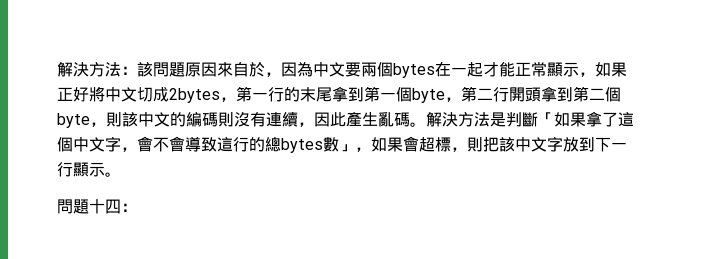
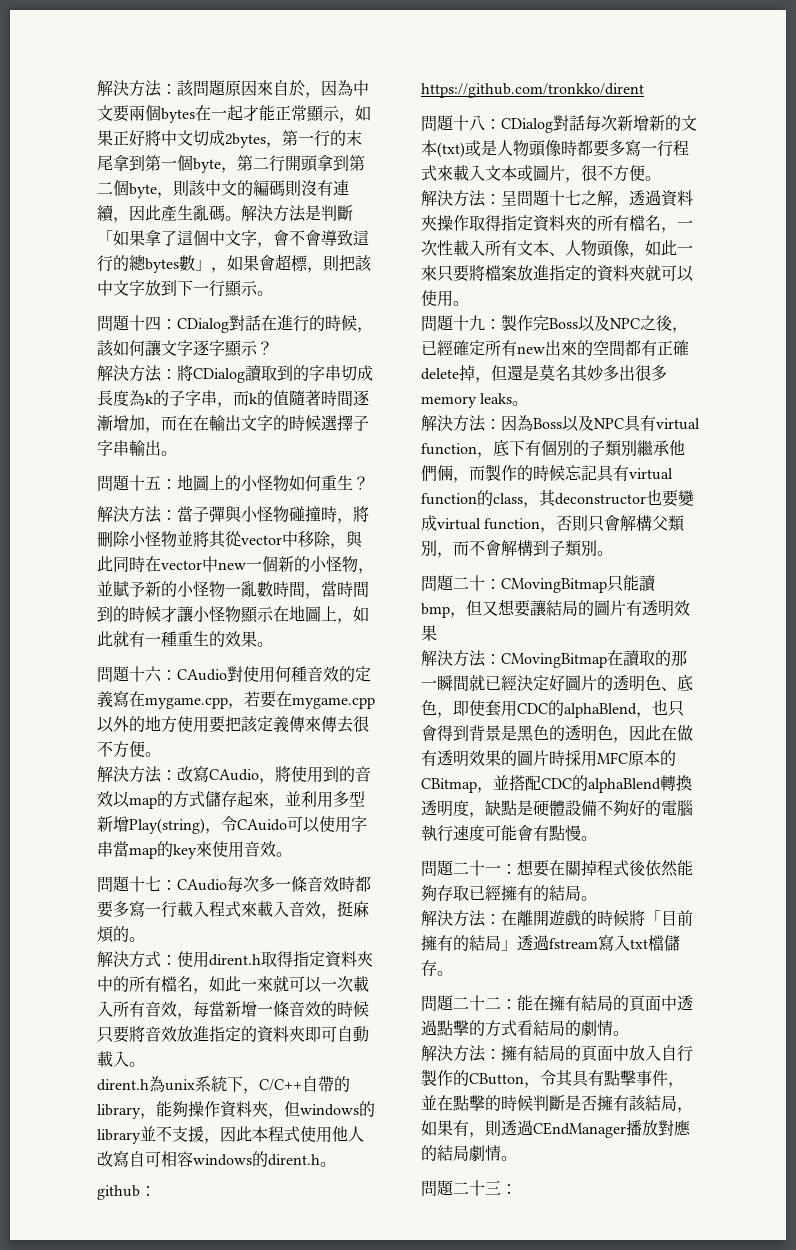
- 問題十四：
+ 問題十四：CDialog對話在進行的時候，該如何讓文字逐字顯示？
+ 解決方法：將CDialog讀取到的字串切成長度為k的子字串，而k的值隨著時間逐漸增加，而在在輸出文字的時候選擇子字串輸出。
+ 問題十五：地圖上的小怪物如何重生？
+ 解決方法：當子彈與小怪物碰撞時，將刪除小怪物並將其從vector中移除，與此同時在vector中new一個新的小怪物，並賦予新的小怪物一亂數時間，當時間到的時候才讓小怪物顯示在地圖上，如此就有一種重生的效果。
+ 問題十六：CAudio對使用何種音效的定義寫在mygame.cpp，若要在mygame.cpp以外的地方使用要把該定義傳來傳去很不方便。
+ 解決方法：改寫CAudio，將使用到的音效以map的方式儲存起來，並利用多型新增Play(string)，令CAuido可以使用字串當map的key來使用音效。
+ 問題十七：CAudio每次多一條音效時都要多寫一行載入程式來載入音效，挺麻煩的。
+ 解決方式：使用dirent.h取得指定資料夾中的所有檔名，如此一來就可以一次載入所有音效，每當新增一條音效的時候只要將音效放進指定的資料夾即可自動載入。
+ dirent.h為unix系統下，C/C++自帶的library，能夠操作資料夾，但windows的library並不支援，因此本程式使用他人改寫自可相容windows的dirent.h。
+ github：https://github.com/tronkko/dirent
+ 問題十八：CDialog對話每次新增新的文本(txt)或是人物頭像時都要多寫一行程式來載入文本或圖片，很不方便。
+ 解決方法：呈問題十七之解，透過資料夾操作取得指定資料夾的所有檔名，一次性載入所有文本、人物頭像，如此一來只要將檔案放進指定的資料夾就可以使用。
+ 問題十九：製作完Boss以及NPC之後，已經確定所有new出來的空間都有正確delete掉，但還是莫名其妙多出很多memory leaks。
+ 解決方法：因為Boss以及NPC具有virtual function，底下有個別的子類別繼承他們倆，而製作的時候忘記具有virtual function的class，其deconstructor也要變成virtual function，否則只會解構父類別，而不會解構到子類別。
+ 問題二十：CMovingBitmap只能讀bmp，但又想要讓結局的圖片有透明效果
+ 解決方法：CMovingBitmap在讀取的那一瞬間就已經決定好圖片的透明色、底色，即使套用CDC的alphaBlend，也只會得到背景是黑色的透明色，因此在做有透明效果的圖片時採用MFC原本的CBitmap，並搭配CDC的alphaBlend轉換透明度，缺點是硬體設備不夠好的電腦執行速度可能會有點慢。
+ 問題二十一：想要在關掉程式後依然能夠存取已經擁有的結局。
+ 解決方法：在離開遊戲的時候將「目前擁有的結局」透過fstream寫入txt檔儲存。
+ 問題二十二：能在擁有結局的頁面中透過點擊的方式看結局的劇情。
+ 解決方法：擁有結局的頁面中放入自行製作的CButton，令其具有點擊事件，並在點擊的時候判斷是否擁有該結局，如果有，則透過CEndManager播放對應的結局劇情。
+ 問題二十三：

